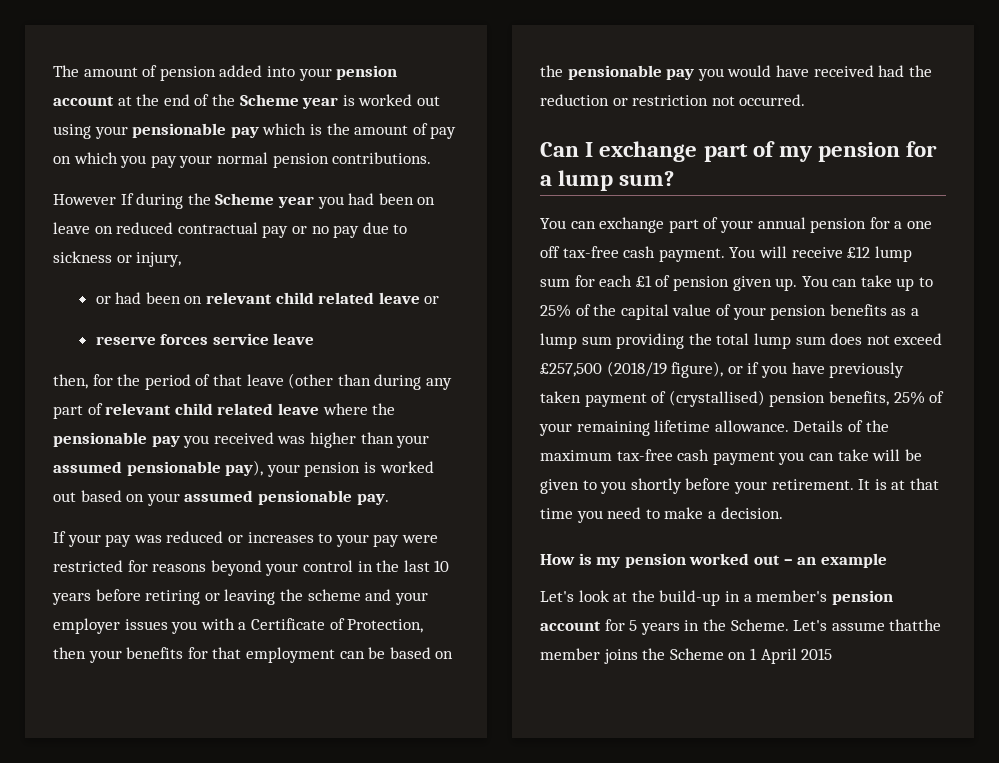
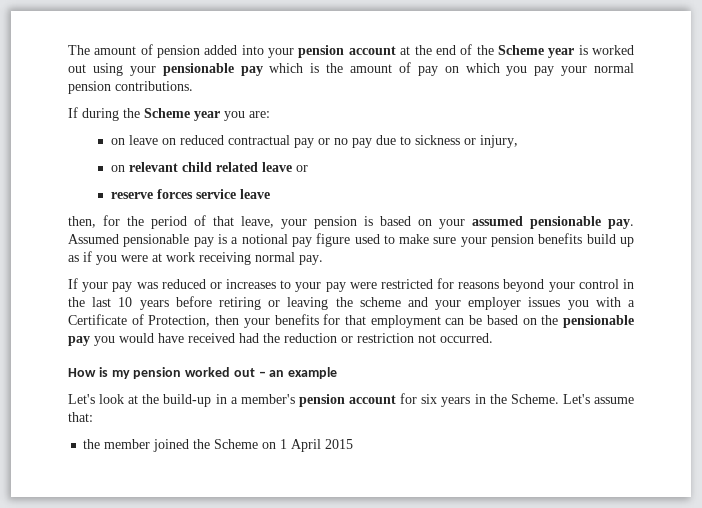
- However If during the Scheme year you had been on leave on reduced contractual pay or no pay due to sickness or injury,
+ If during the Scheme year you are:
+ on leave on reduced contractual pay or no pay due to sickness or injury,
- or had been on relevant child related leave or
+ on relevant child related leave or
- then, for the period of that leave (other than during any part of relevant child related leave where the pensionable pay you received was higher than your assumed pensionable pay), your pension is worked out based on your assumed pensionable pay.
+ then, for the period of that leave, your pension is based on your assumed pensionable pay. Assumed pensionable pay is a notional pay figure used to make sure your pension benefits build up as if you were at work receiving normal pay.
- Can I exchange part of my pension for a lump sum?
- You can exchange part of your annual pension for a one off tax-free cash payment. You will receive £12 lump sum for each £1 of pension given up. You can take up to 25% of the capital value of your pension benefits as a lump sum providing the total lump sum does not exceed £257,500 (2018/19 figure), or if you have previously taken payment of (crystallised) pension benefits, 25% of your remaining lifetime allowance. Details of the maximum tax-free cash payment you can take will be given to you shortly before your retirement. It is at that time you need to make a decision.
- Let's look at the build-up in a member's pension account for 5 years in the Scheme.
+ Let's look at the build-up in a member's pension account for six years in the Scheme.
- Let's assume thatthe member joins the Scheme on 1 April 2015
+ Let's assume that:
+ the member joined the Scheme on 1 April 2015

